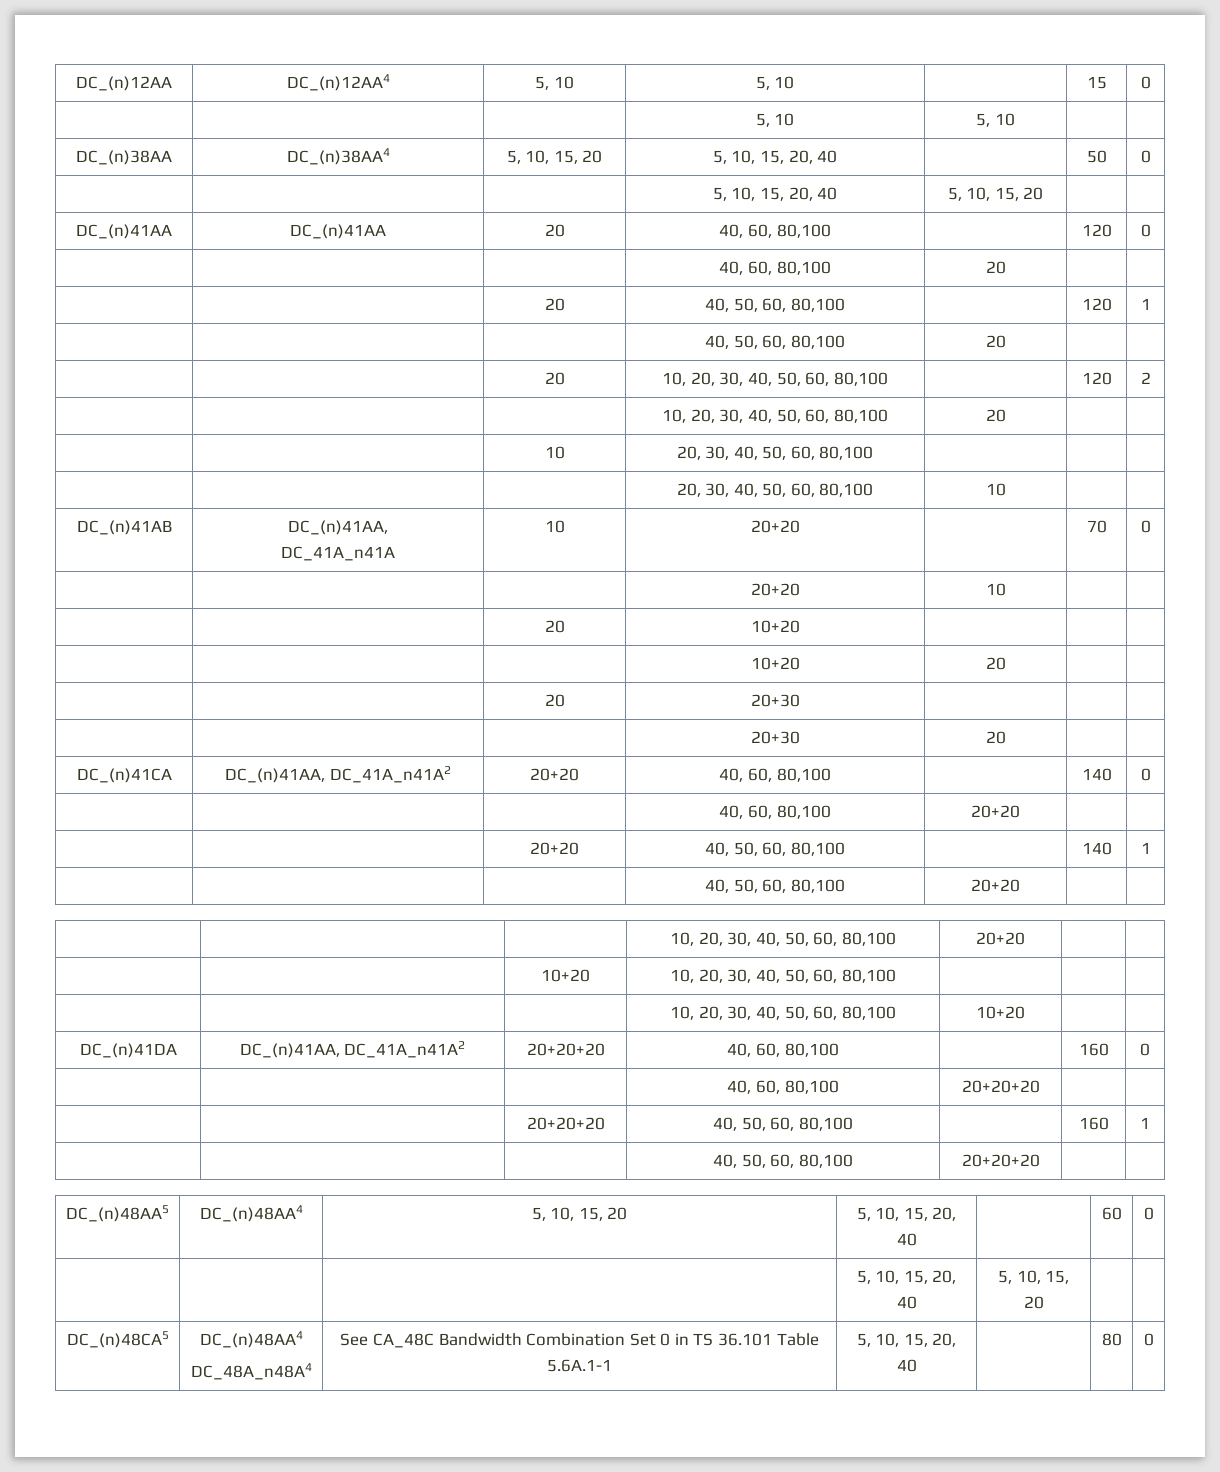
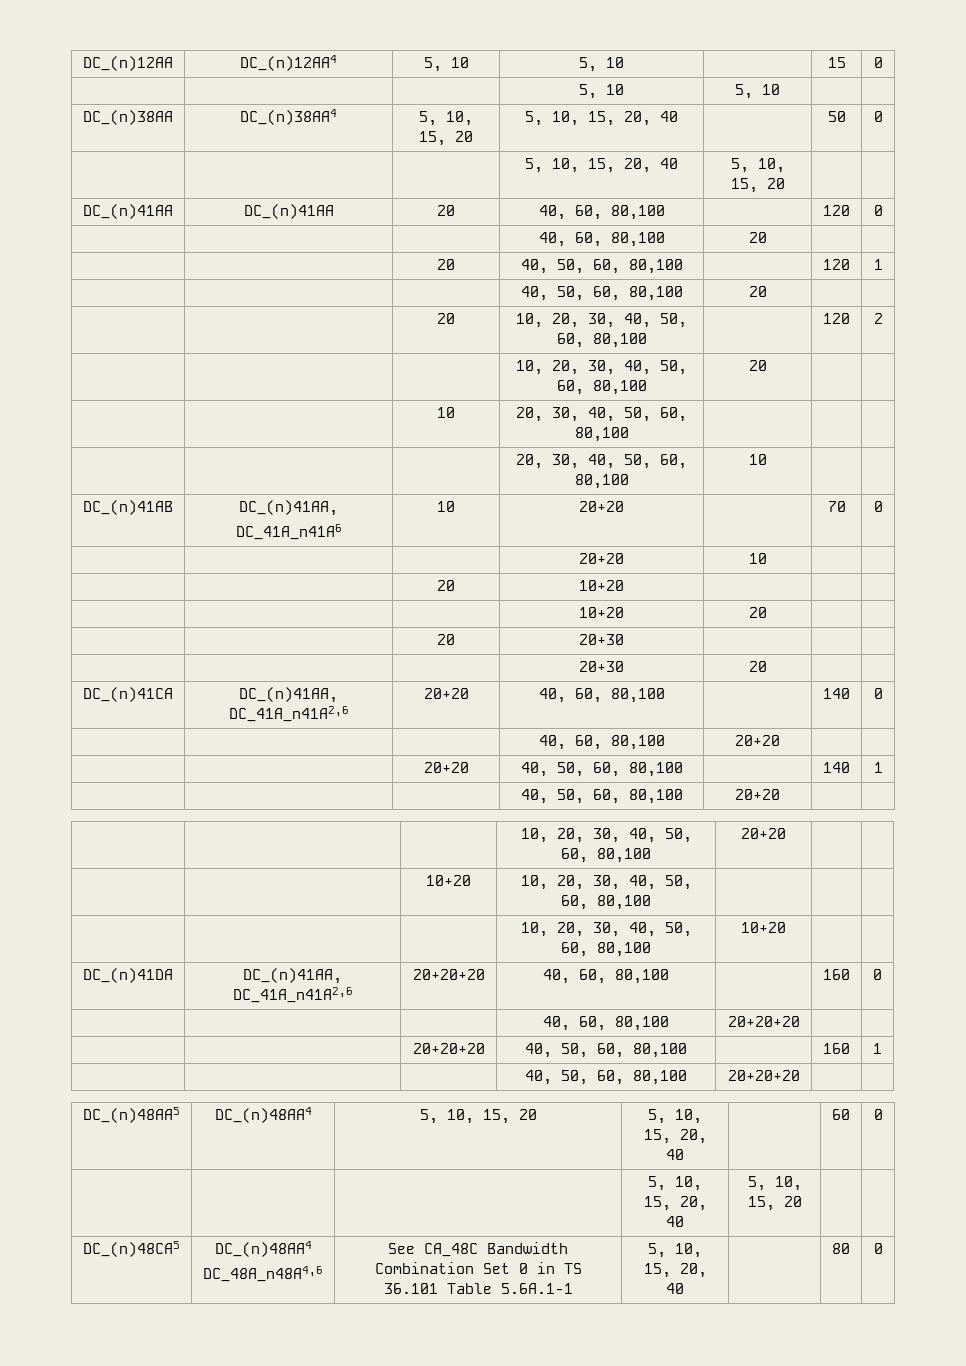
  DC_(n)41AB | DC_(n)41AA,
- DC_41A_n41A | 10 | 20+20 | | 70 | 0
+ DC_41A_n41A6 | 10 | 20+20 | | 70 | 0
- DC_(n)41CA | DC_(n)41AA, DC_41A_n41A2 | 20+20 | 40, 60, 80,100 | | 140 | 0
+ DC_(n)41CA | DC_(n)41AA, DC_41A_n41A2,6 | 20+20 | 40, 60, 80,100 | | 140 | 0
- DC_(n)41DA | DC_(n)41AA, DC_41A_n41A2 | 20+20+20 | 40, 60, 80,100 | | 160 | 0
+ DC_(n)41DA | DC_(n)41AA, DC_41A_n41A2,6 | 20+20+20 | 40, 60, 80,100 | | 160 | 0
  DC_(n)48CA5 | DC_(n)48AA4
- DC_48A_n48A4 | See CA_48C Bandwidth Combination Set 0 in TS 36.101 Table 5.6A.1-1 | 5, 10, 15, 20, 40 | | 80 | 0
+ DC_48A_n48A4,6 | See CA_48C Bandwidth Combination Set 0 in TS 36.101 Table 5.6A.1-1 | 5, 10, 15, 20, 40 | | 80 | 0

